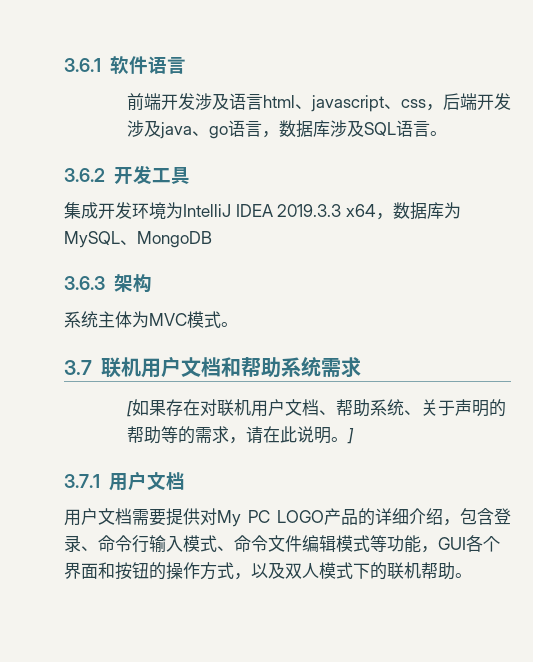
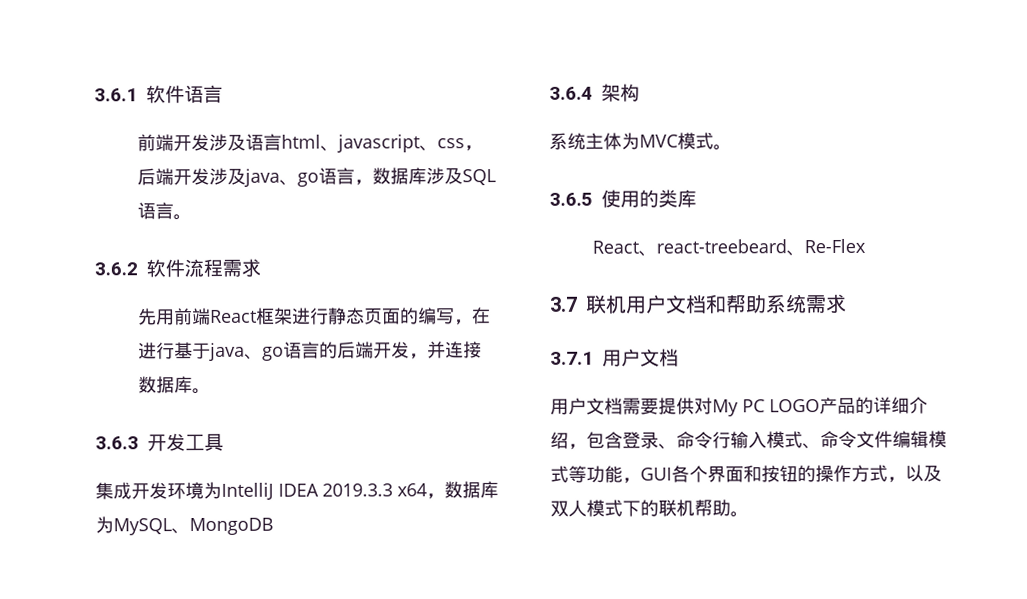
- 3.6.2开发工具
+ 3.6.2软件流程需求
+ 先用前端React框架进行静态页面的编写，在进行基于java、go语言的后端开发，并连接数据库。
+ 3.6.3开发工具
- 3.6.3架构
+ 3.6.4架构
+ 3.6.5使用的类库
+ React、react-treebeard、Re-Flex
- [如果存在对联机用户文档、帮助系统、关于声明的帮助等的需求，请在此说明。]

